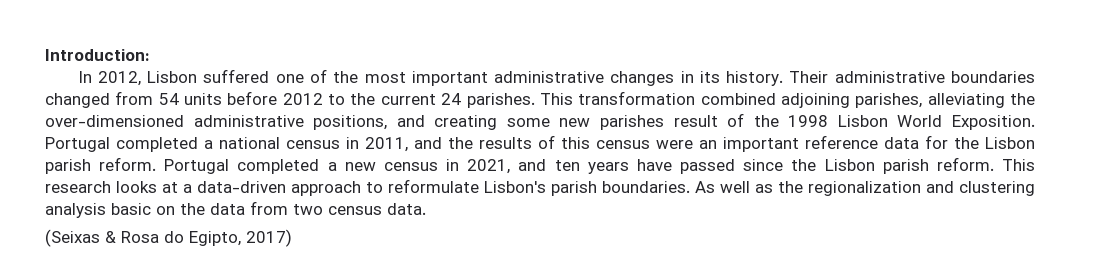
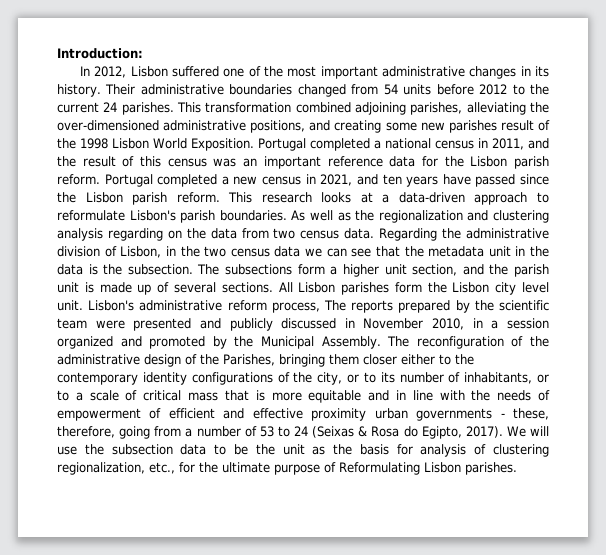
- Portugal completed a national census in 2011, and the results of this census were an important reference data for the Lisbon parish reform.
+ Portugal completed a national census in 2011, and the result of this census was an important reference data for the Lisbon parish reform.
- As well as the regionalization and clustering analysis basic on the data from two census data.
- (Seixas & Rosa do Egipto, 2017)
+ As well as the regionalization and clustering analysis regarding on the data from two census data. Regarding the administrative division of Lisbon, in the two census data we can see that the metadata unit in the data is the subsection. The subsections form a higher unit section, and the parish unit is made up of several sections. All Lisbon parishes form the Lisbon city level unit. Lisbon's administrative reform process, The reports prepared by the scientific team were presented and publicly discussed in November 2010, in a session organized and promoted by the Municipal Assembly. The reconfiguration of the administrative design of the Parishes, bringing them closer either to the contemporary identity configurations of the city, or to its number of inhabitants, or to a scale of critical mass that is more equitable and in line with the needs of empowerment of efficient and effective proximity urban governments - these, therefore, going from a number of 53 to 24 (Seixas & Rosa do Egipto, 2017). We will use the subsection data to be the unit as the basis for analysis of clustering regionalization, etc., for the ultimate purpose of Reformulating Lisbon parishes.

